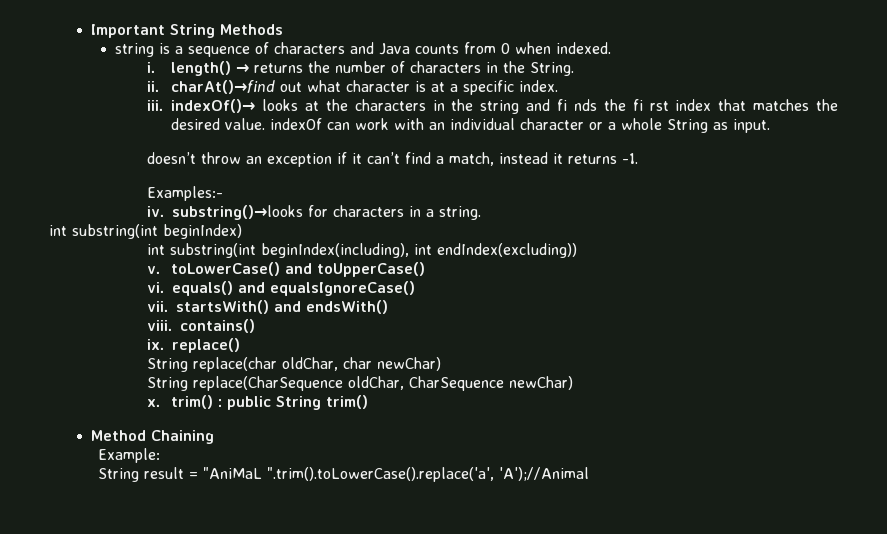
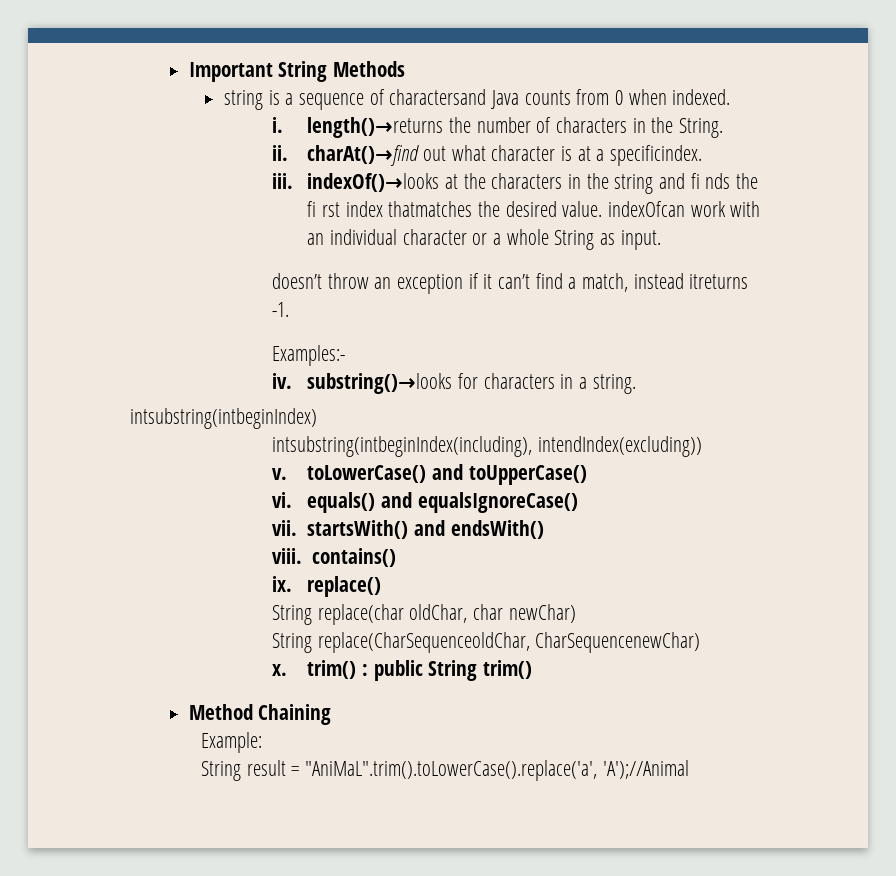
- string is a sequence of characters and Java counts from 0 when indexed.
+ string is a sequence of charactersand Java counts from 0 when indexed.
- i. length() → returns the number of characters in the String.
+ i. length()→returns the number of characters in the String.
- ii. charAt()→find out what character is at a specific index.
+ ii. charAt()→find out what character is at a specificindex.
- iii. indexOf()→ looks at the characters in the string and fi nds the fi rst index that matches the desired value. indexOf can work with an individual character or a whole String as input.
+ iii. indexOf()→looks at the characters in the string and fi nds the fi rst index thatmatches the desired value. indexOfcan work with an individual character or a whole String as input.
- doesn’t throw an exception if it can’t find a match, instead it returns -1.
+ doesn’t throw an exception if it can’t find a match, instead itreturns -1.
- int substring(int beginIndex)
- int substring(int beginIndex(including), int endIndex(excluding))
+ intsubstring(intbeginIndex)
+ intsubstring(intbeginIndex(including), intendIndex(excluding))
- String replace(CharSequence oldChar, CharSequence newChar)
+ String replace(CharSequenceoldChar, CharSequencenewChar)
- String result = "AniMaL ".trim().toLowerCase().replace('a', 'A');//Animal
+ String result = "AniMaL".trim().toLowerCase().replace('a', 'A');//Animal

